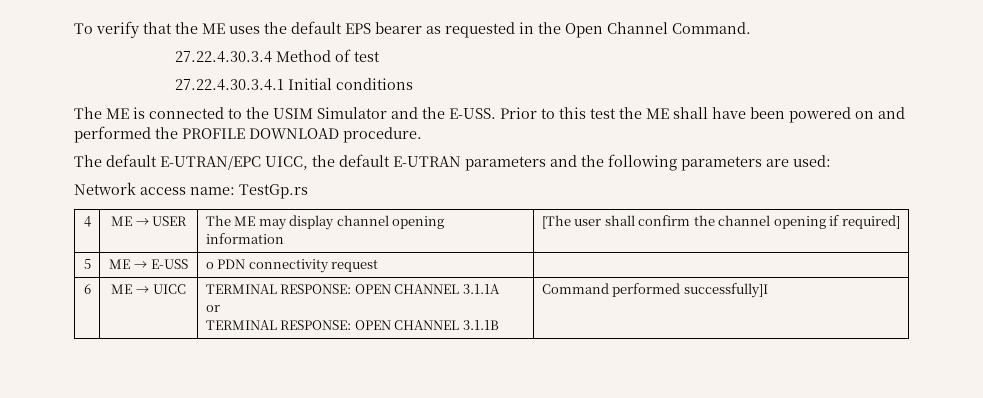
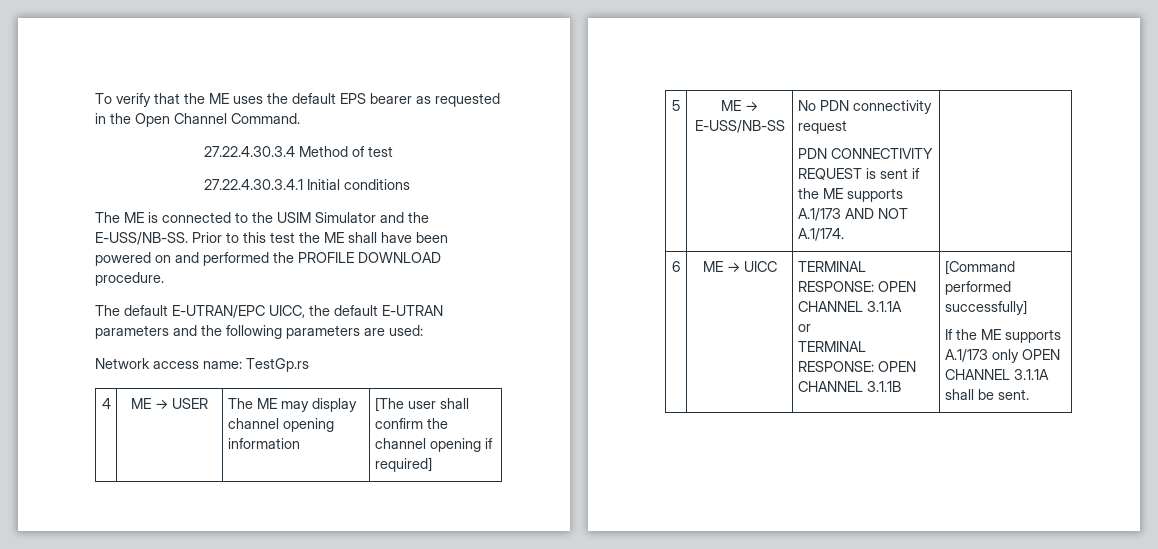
- The ME is connected to the USIM Simulator and the E-USS.
+ The ME is connected to the USIM Simulator and the E-USS/NB-SS.
- 5 | ME → E-USS | o PDN connectivity request |
+ 5 | ME → E-USS/NB-SS | No PDN connectivity request
+ PDN CONNECTIVITY REQUEST is sent if the ME supports A.1/173 AND NOT A.1/174. |
  6 | ME → UICC | TERMINAL RESPONSE: OPEN CHANNEL 3.1.1A
  or
- TERMINAL RESPONSE: OPEN CHANNEL 3.1.1B | Command performed successfully]I
+ TERMINAL RESPONSE: OPEN CHANNEL 3.1.1B | [Command performed successfully]
+ If the ME supports A.1/173 only OPEN CHANNEL 3.1.1A shall be sent.

